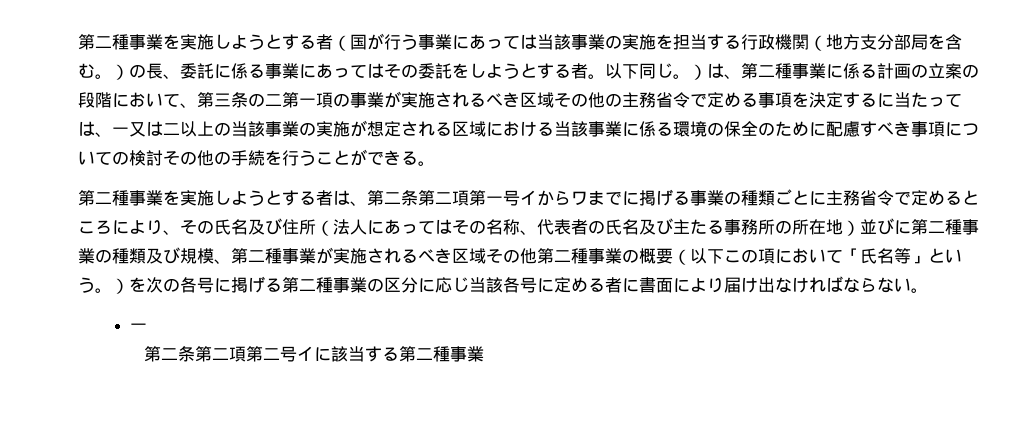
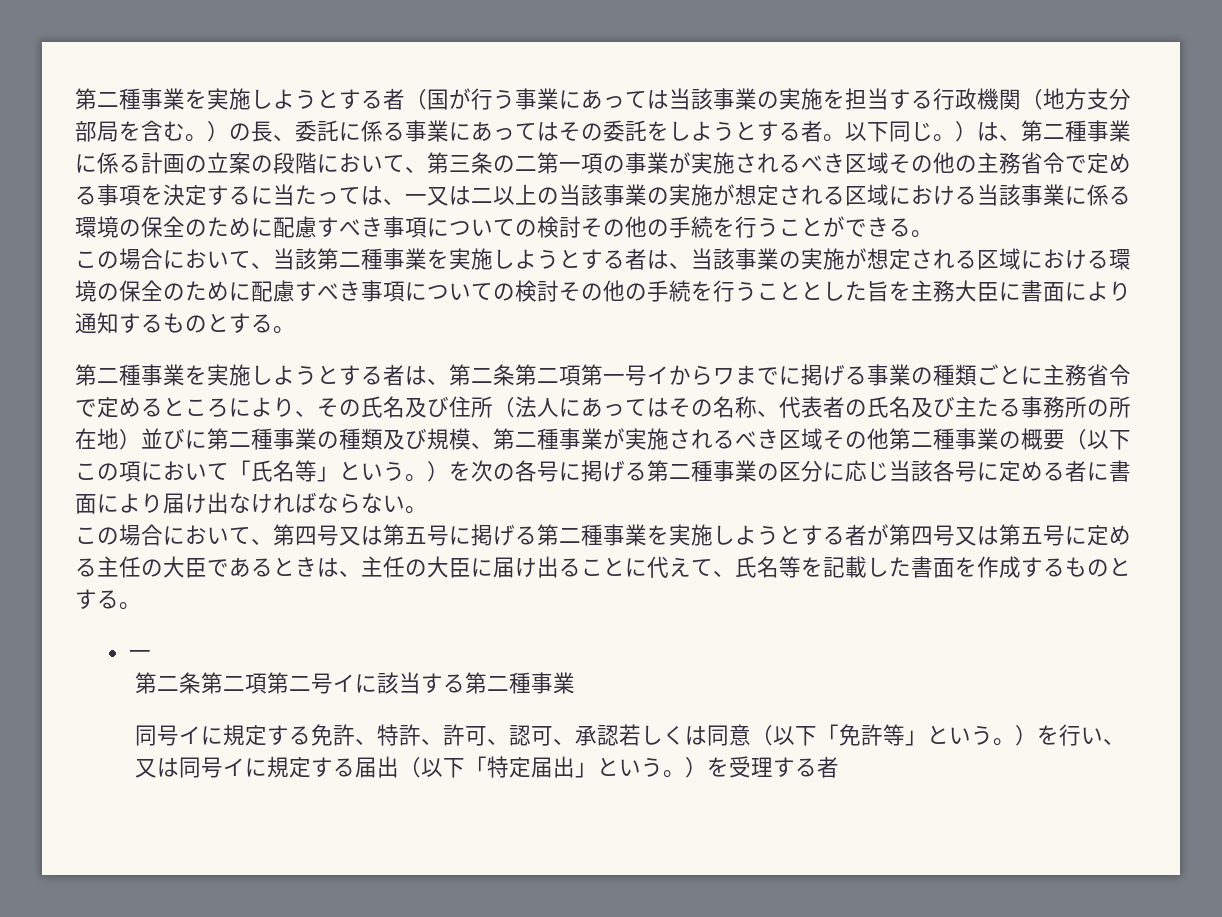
+ この場合において、当該第二種事業を実施しようとする者は、当該事業の実施が想定される区域における環境の保全のために配慮すべき事項についての検討その他の手続を行うこととした旨を主務大臣に書面により通知するものとする。
+ この場合において、第四号又は第五号に掲げる第二種事業を実施しようとする者が第四号又は第五号に定める主任の大臣であるときは、主任の大臣に届け出ることに代えて、氏名等を記載した書面を作成するものとする。
+ 同号イに規定する免許、特許、許可、認可、承認若しくは同意（以下「免許等」という。）を行い、又は同号イに規定する届出（以下「特定届出」という。）を受理する者

